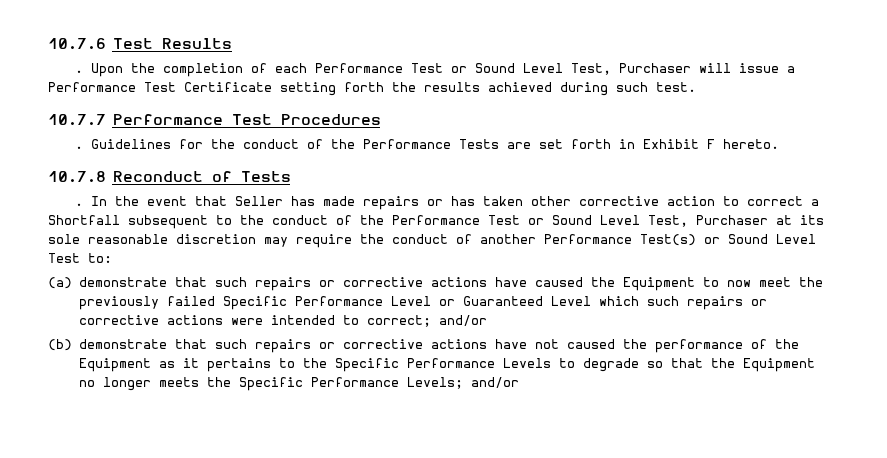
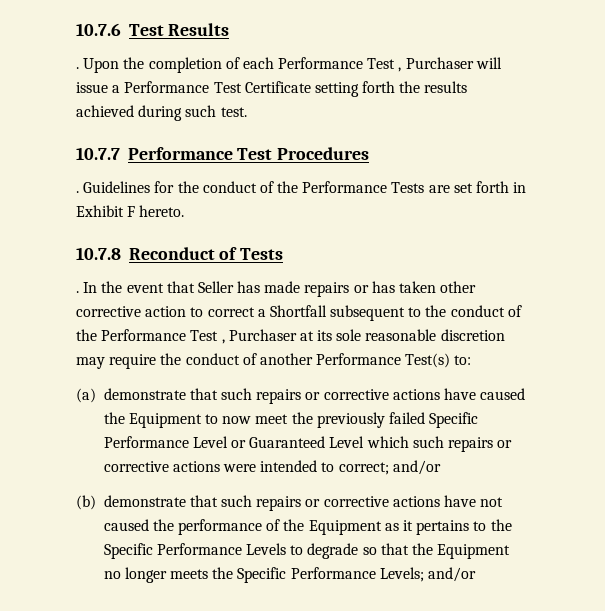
- Upon the completion of each Performance Test or Sound Level Test, Purchaser will issue a Performance Test Certificate setting forth the results achieved during such test.
+ Upon the completion of each Performance Test , Purchaser will issue a Performance Test Certificate setting forth the results achieved during such test.
- In the event that Seller has made repairs or has taken other corrective action to correct a Shortfall subsequent to the conduct of the Performance Test or Sound Level Test, Purchaser at its sole reasonable discretion may require the conduct of another Performance Test(s) or Sound Level Test to:
+ In the event that Seller has made repairs or has taken other corrective action to correct a Shortfall subsequent to the conduct of the Performance Test , Purchaser at its sole reasonable discretion may require the conduct of another Performance Test(s) to:

